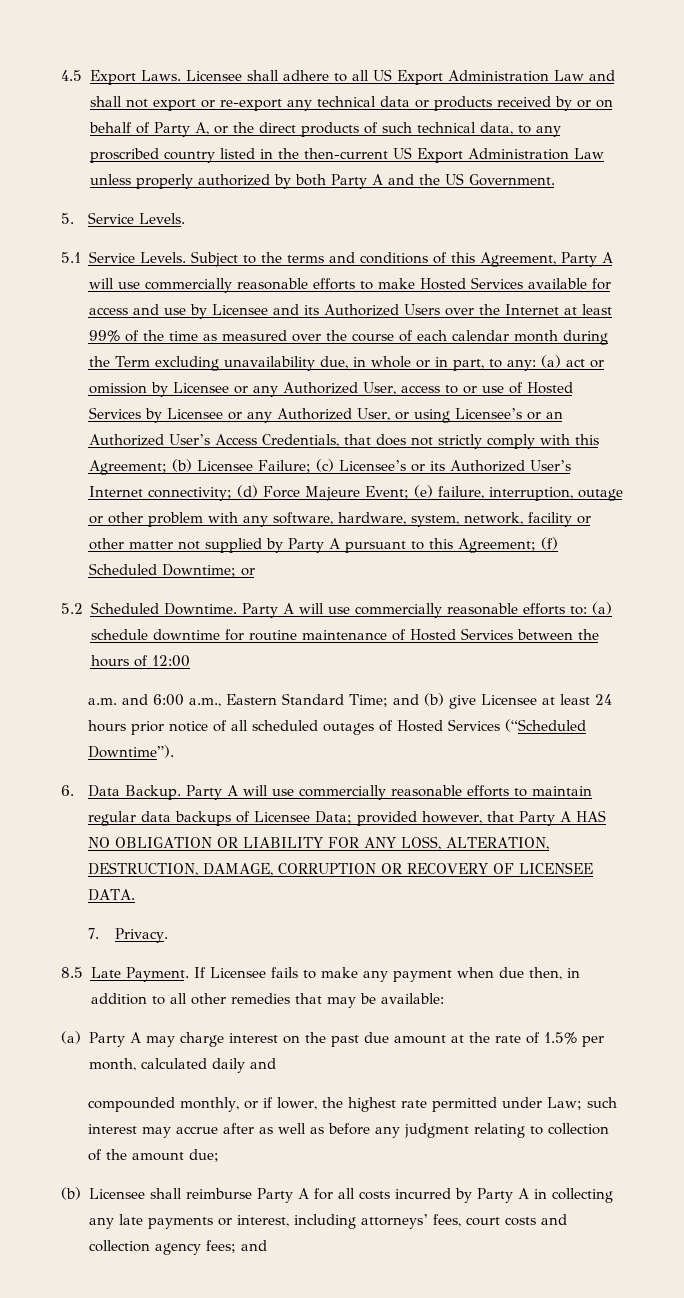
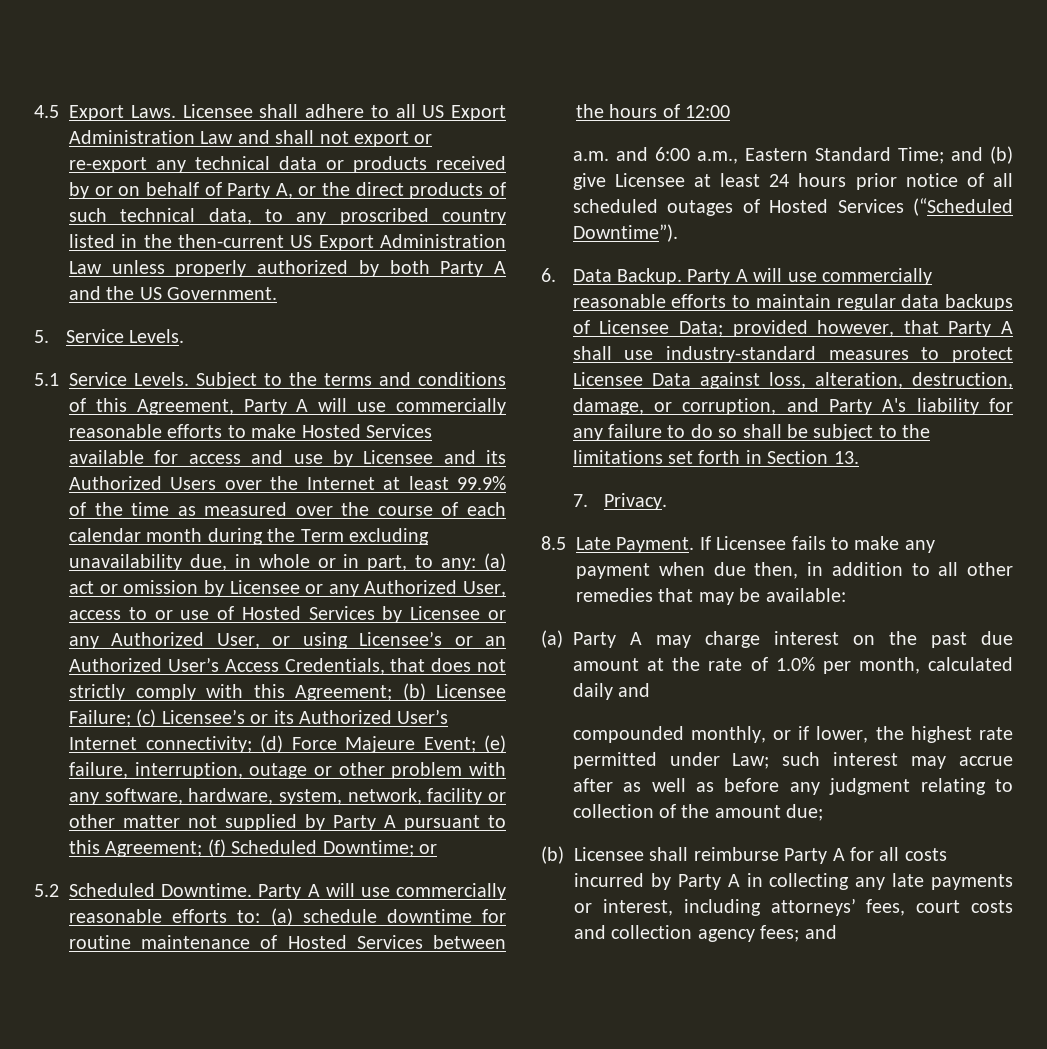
- Subject to the terms and conditions of this Agreement, Party A will use commercially reasonable efforts to make Hosted Services available for access and use by Licensee and its Authorized Users over the Internet at least 99% of the time as measured over the course of each calendar month during the Term excluding unavailability due, in whole or in part, to any:
+ Subject to the terms and conditions of this Agreement, Party A will use commercially reasonable efforts to make Hosted Services available for access and use by Licensee and its Authorized Users over the Internet at least 99.9% of the time as measured over the course of each calendar month during the Term excluding unavailability due, in whole or in part, to any:
- Party A will use commercially reasonable efforts to maintain regular data backups of Licensee Data; provided however, that Party A HAS NO OBLIGATION OR LIABILITY FOR ANY LOSS, ALTERATION, DESTRUCTION, DAMAGE, CORRUPTION OR RECOVERY OF LICENSEE DATA.
+ Party A will use commercially reasonable efforts to maintain regular data backups of Licensee Data; provided however, that Party A shall use industry-standard measures to protect Licensee Data against loss, alteration, destruction, damage, or corruption, and Party A's liability for any failure to do so shall be subject to the limitations set forth in Section 13.
- (a) Party A may charge interest on the past due amount at the rate of 1.5% per month, calculated daily and
+ (a) Party A may charge interest on the past due amount at the rate of 1.0% per month, calculated daily and

